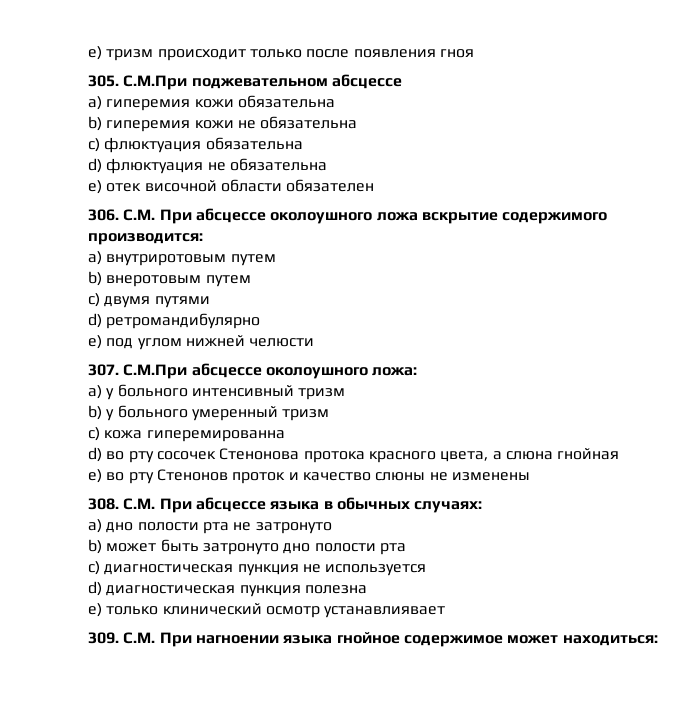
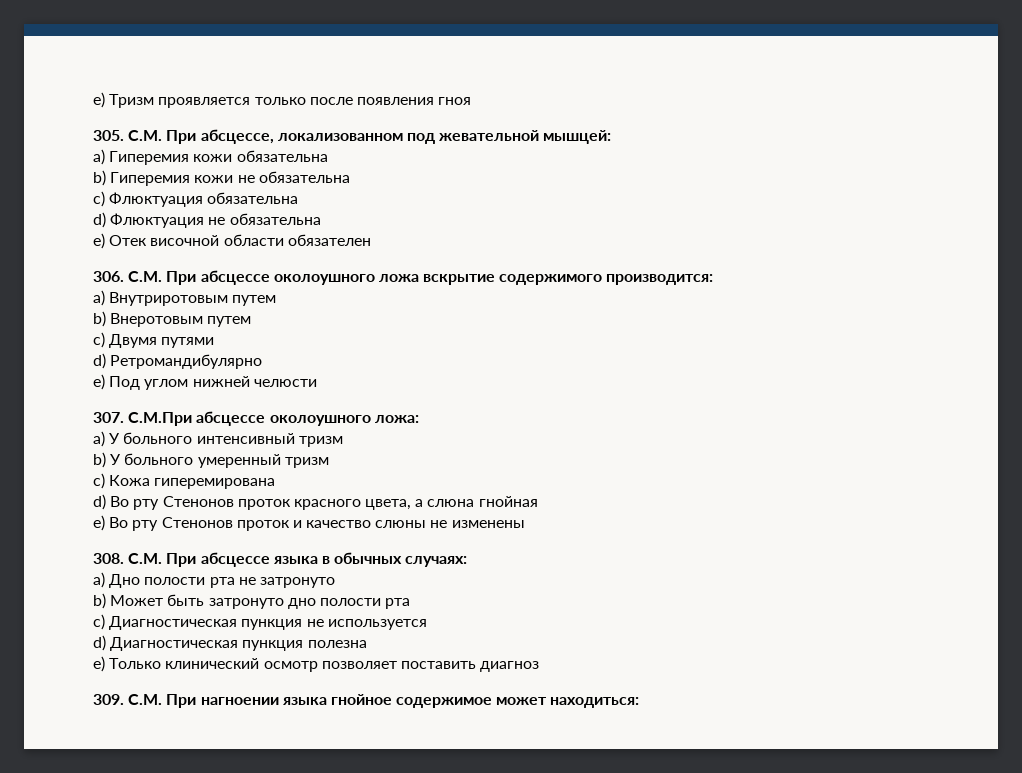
- e) тризм происходит только после появления гноя
+ e) Тризм проявляется только после появления гноя
- 305. C.M.При поджевательном абсцессе
- a) гиперемия кожи обязательна
+ 305. C.M. При абсцессе, локализованном под жевательной мышцей:
+ a) Гиперемия кожи обязательна
- b) гиперемия кожи не обязательна
+ b) Гиперемия кожи не обязательна
- c) флюктуация обязательна
+ c) Флюктуация обязательна
- d) флюктуация не обязательна
+ d) Флюктуация не обязательна
- e) отек височной области обязателен
+ e) Отек височной области обязателен
- a) внутриротовым путем
+ a) Внутриротовым путем
- b) внеротовым путем
+ b) Внеротовым путем
- c) двумя путями
+ c) Двумя путями
- d) ретромандибулярно
- e) под углом нижней челюсти
+ d) Ретромандибулярно
+ e) Под углом нижней челюсти
- a) у больного интенсивный тризм
+ a) У больного интенсивный тризм
- b) у больного умеренный тризм
+ b) У больного умеренный тризм
- c) кожа гиперемированна
- d) во рту сосочек Стенонова протока красного цвета, а слюна гнойная
+ c) Кожа гиперемирована
+ d) Во рту Стенонов проток красного цвета, а слюна гнойная
- e) во рту Стенонов проток и качество слюны не изменены
+ e) Во рту Стенонов проток и качество слюны не изменены
- a) дно полости рта не затронуто
+ a) Дно полости рта не затронуто
- b) может быть затронуто дно полости рта
+ b) Может быть затронуто дно полости рта
- c) диагностическая пункция не используется
+ c) Диагностическая пункция не используется
- d) диагностическая пункция полезна
+ d) Диагностическая пункция полезна
- e) только клинический осмотр устанавлиявает
+ e) Только клинический осмотр позволяет поставить диагноз

